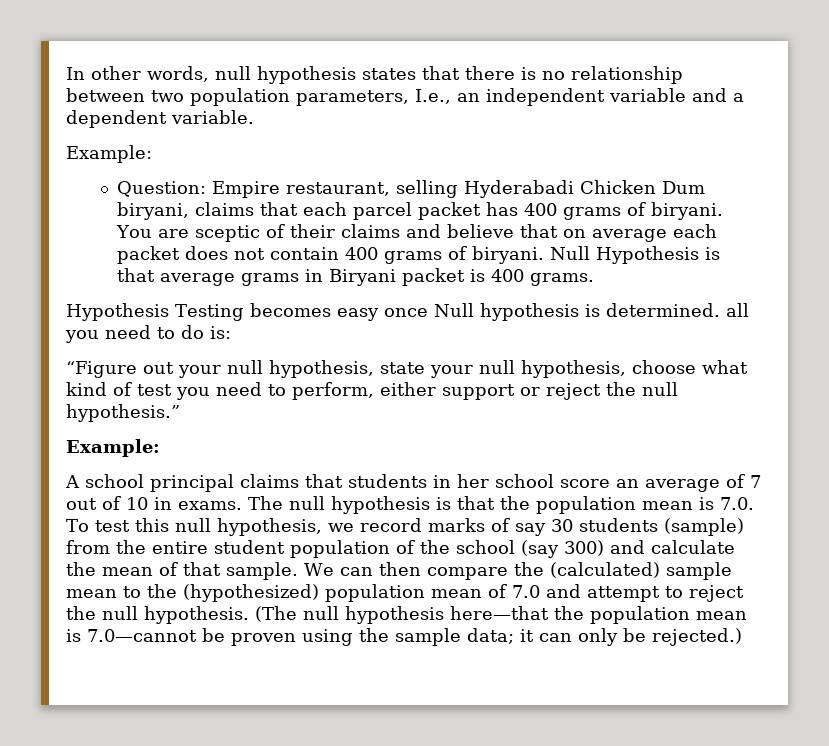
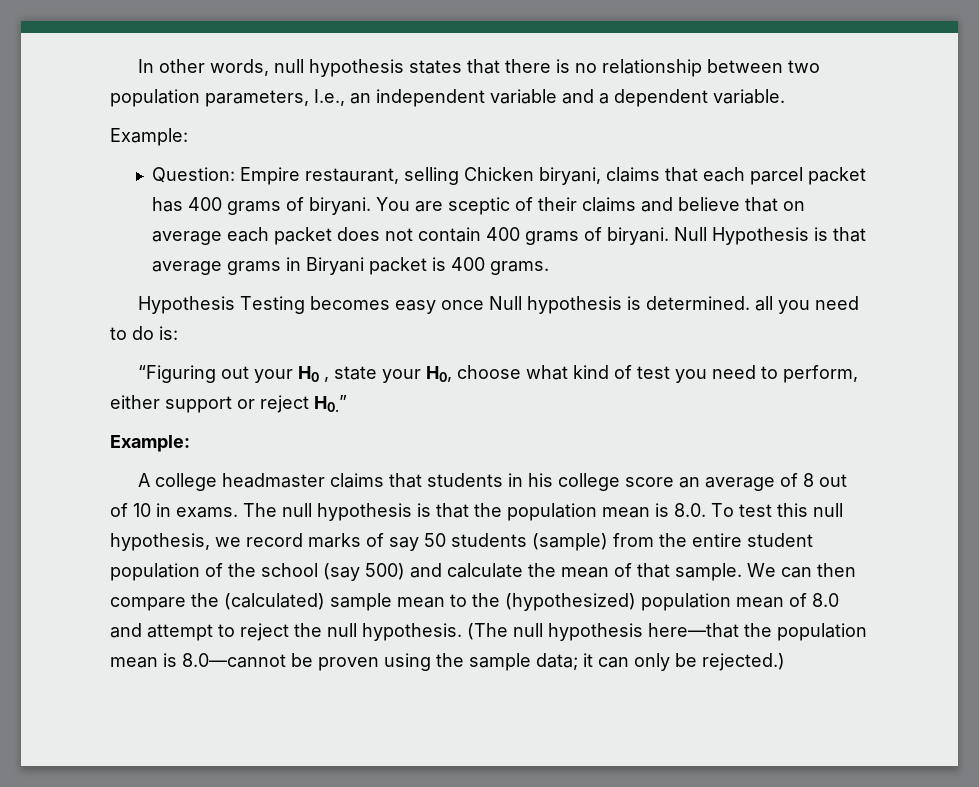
- Question: Empire restaurant, selling Hyderabadi Chicken Dum biryani, claims that each parcel packet has 400 grams of biryani.
+ Question: Empire restaurant, selling Chicken biryani, claims that each parcel packet has 400 grams of biryani.
- “Figure out your null hypothesis, state your null hypothesis, choose what kind of test you need to perform, either support or reject the null hypothesis.”
+ “Figuring out your H0 , state your H0, choose what kind of test you need to perform, either support or reject H0.”
- A school principal claims that students in her school score an average of 7 out of 10 in exams.
+ A college headmaster claims that students in his college score an average of 8 out of 10 in exams.
- The null hypothesis is that the population mean is 7.0. To test this null hypothesis, we record marks of say 30 students (sample) from the entire student population of the school (say 300) and calculate the mean of that sample.
+ The null hypothesis is that the population mean is 8.0. To test this null hypothesis, we record marks of say 50 students (sample) from the entire student population of the school (say 500) and calculate the mean of that sample.
- We can then compare the (calculated) sample mean to the (hypothesized) population mean of 7.0 and attempt to reject the null hypothesis.
+ We can then compare the (calculated) sample mean to the (hypothesized) population mean of 8.0 and attempt to reject the null hypothesis.
- (The null hypothesis here—that the population mean is 7.0—cannot be proven using the sample data; it can only be rejected.)
+ (The null hypothesis here—that the population mean is 8.0—cannot be proven using the sample data; it can only be rejected.)

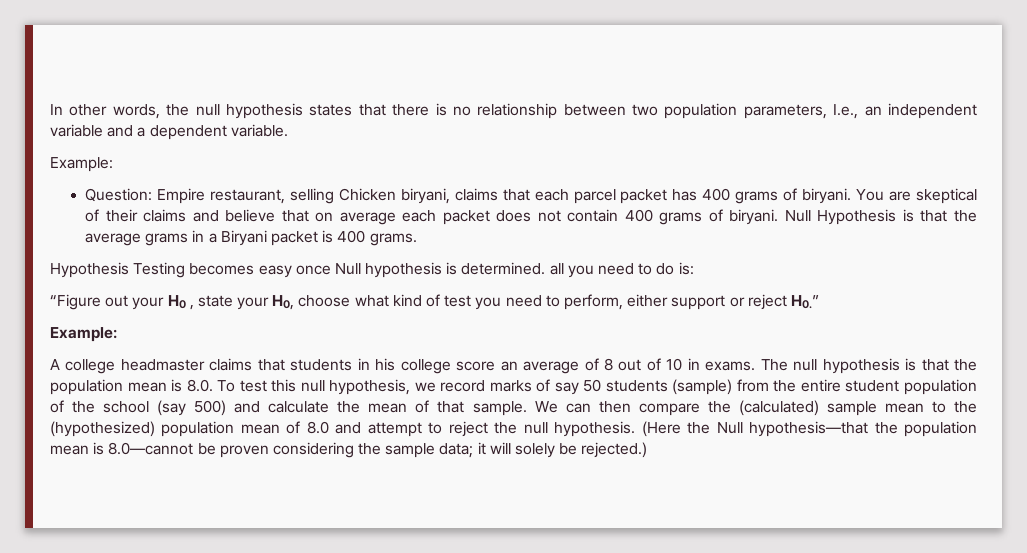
- In other words, null hypothesis states that there is no relationship between two population parameters, I.e., an independent variable and a dependent variable.
+ In other words, the null hypothesis states that there is no relationship between two population parameters, I.e., an independent variable and a dependent variable.
- You are sceptic of their claims and believe that on average each packet does not contain 400 grams of biryani.
+ You are skeptical of their claims and believe that on average each packet does not contain 400 grams of biryani.
- Null Hypothesis is that average grams in Biryani packet is 400 grams.
+ Null Hypothesis is that the average grams in a Biryani packet is 400 grams.
- “Figuring out your H0 , state your H0, choose what kind of test you need to perform, either support or reject H0.”
+ “Figure out your H0 , state your H0, choose what kind of test you need to perform, either support or reject H0.”
- (The null hypothesis here—that the population mean is 8.0—cannot be proven using the sample data; it can only be rejected.)
+ (Here the Null hypothesis—that the population mean is 8.0—cannot be proven considering the sample data; it will solely be rejected.)

